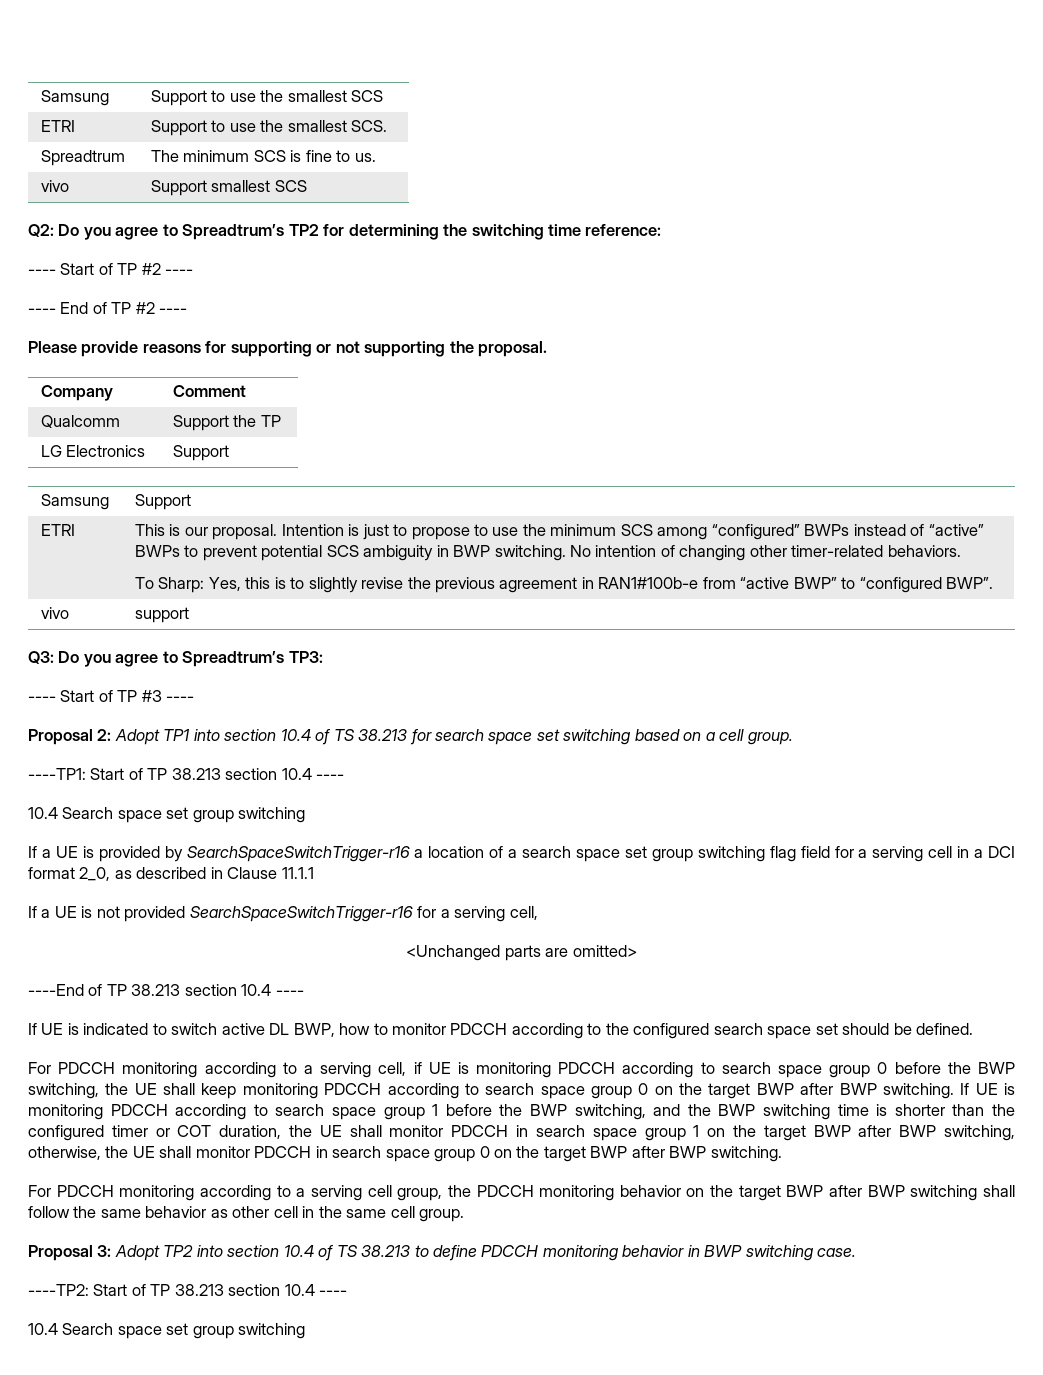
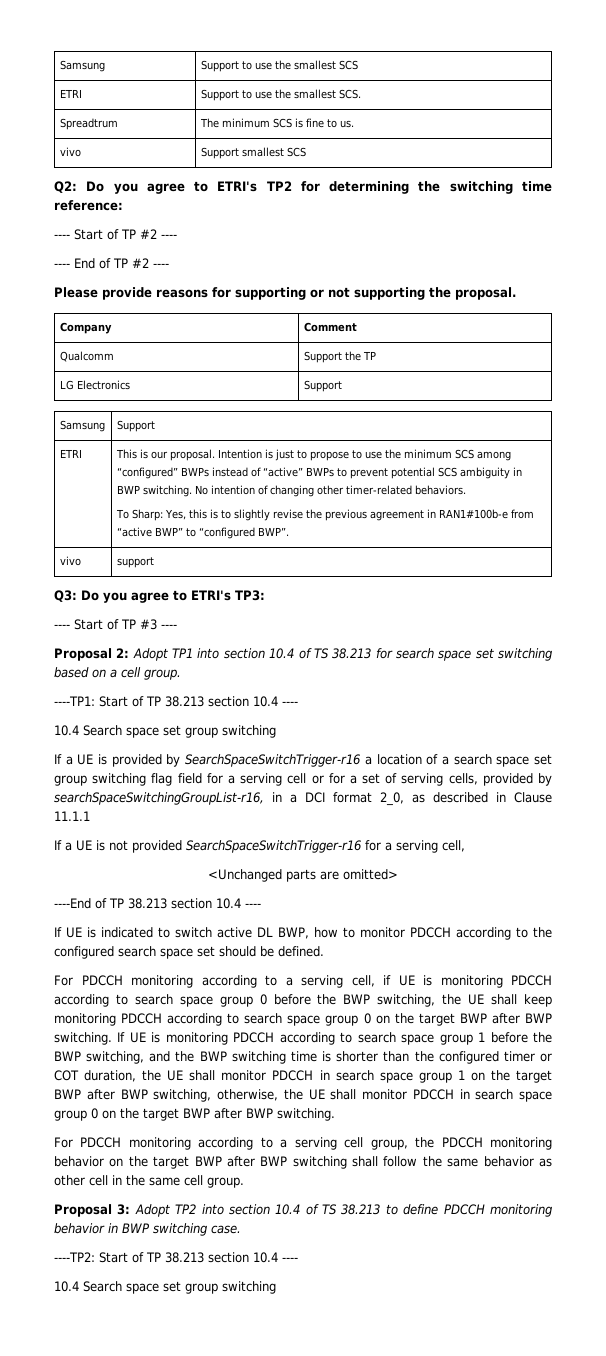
- Q2: Do you agree to Spreadtrum’s TP2 for determining the switching time reference:
+ Q2: Do you agree to ETRI's TP2 for determining the switching time reference:
- Q3: Do you agree to Spreadtrum’s TP3:
+ Q3: Do you agree to ETRI's TP3:
- If a UE is provided by SearchSpaceSwitchTrigger-r16 a location of a search space set group switching flag field for a serving cell in a DCI format 2_0, as described in Clause 11.1.1
+ If a UE is provided by SearchSpaceSwitchTrigger-r16 a location of a search space set group switching flag field for a serving cell or for a set of serving cells, provided by searchSpaceSwitchingGroupList-r16, in a DCI format 2_0, as described in Clause 11.1.1

